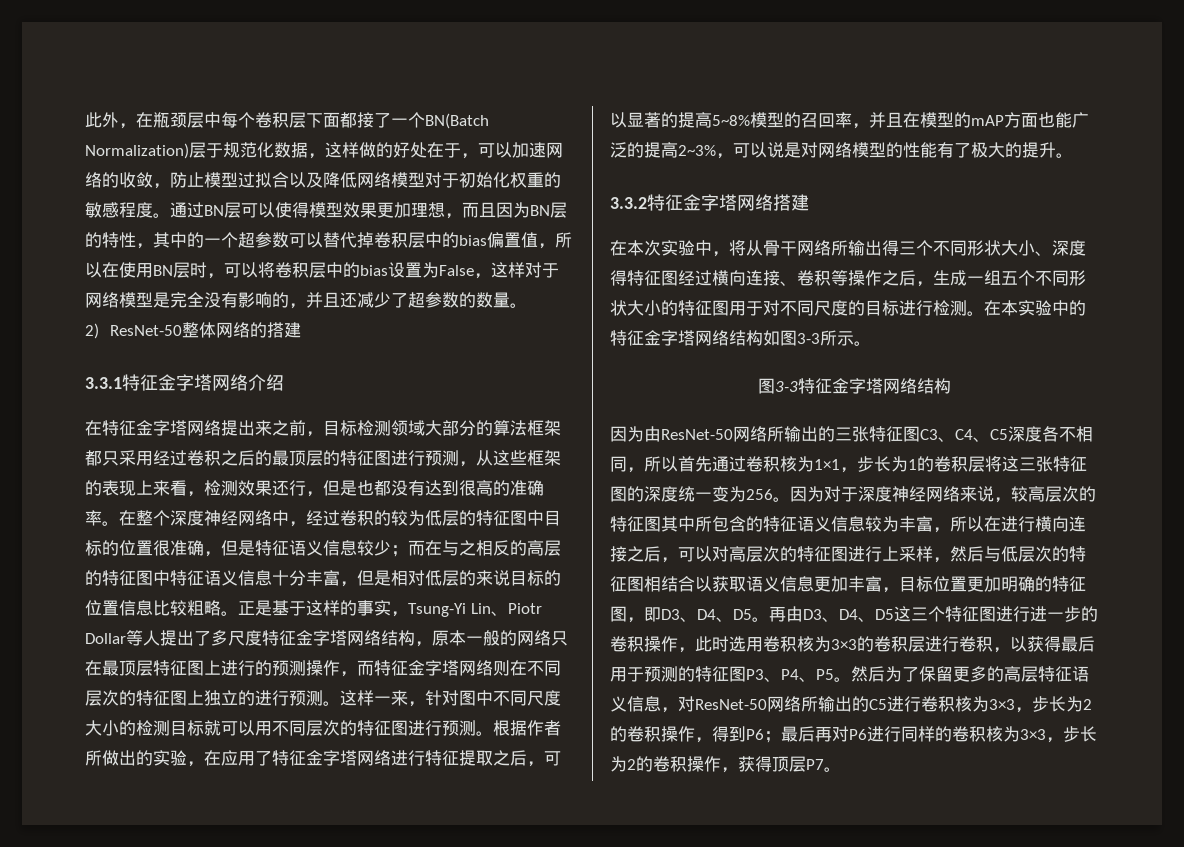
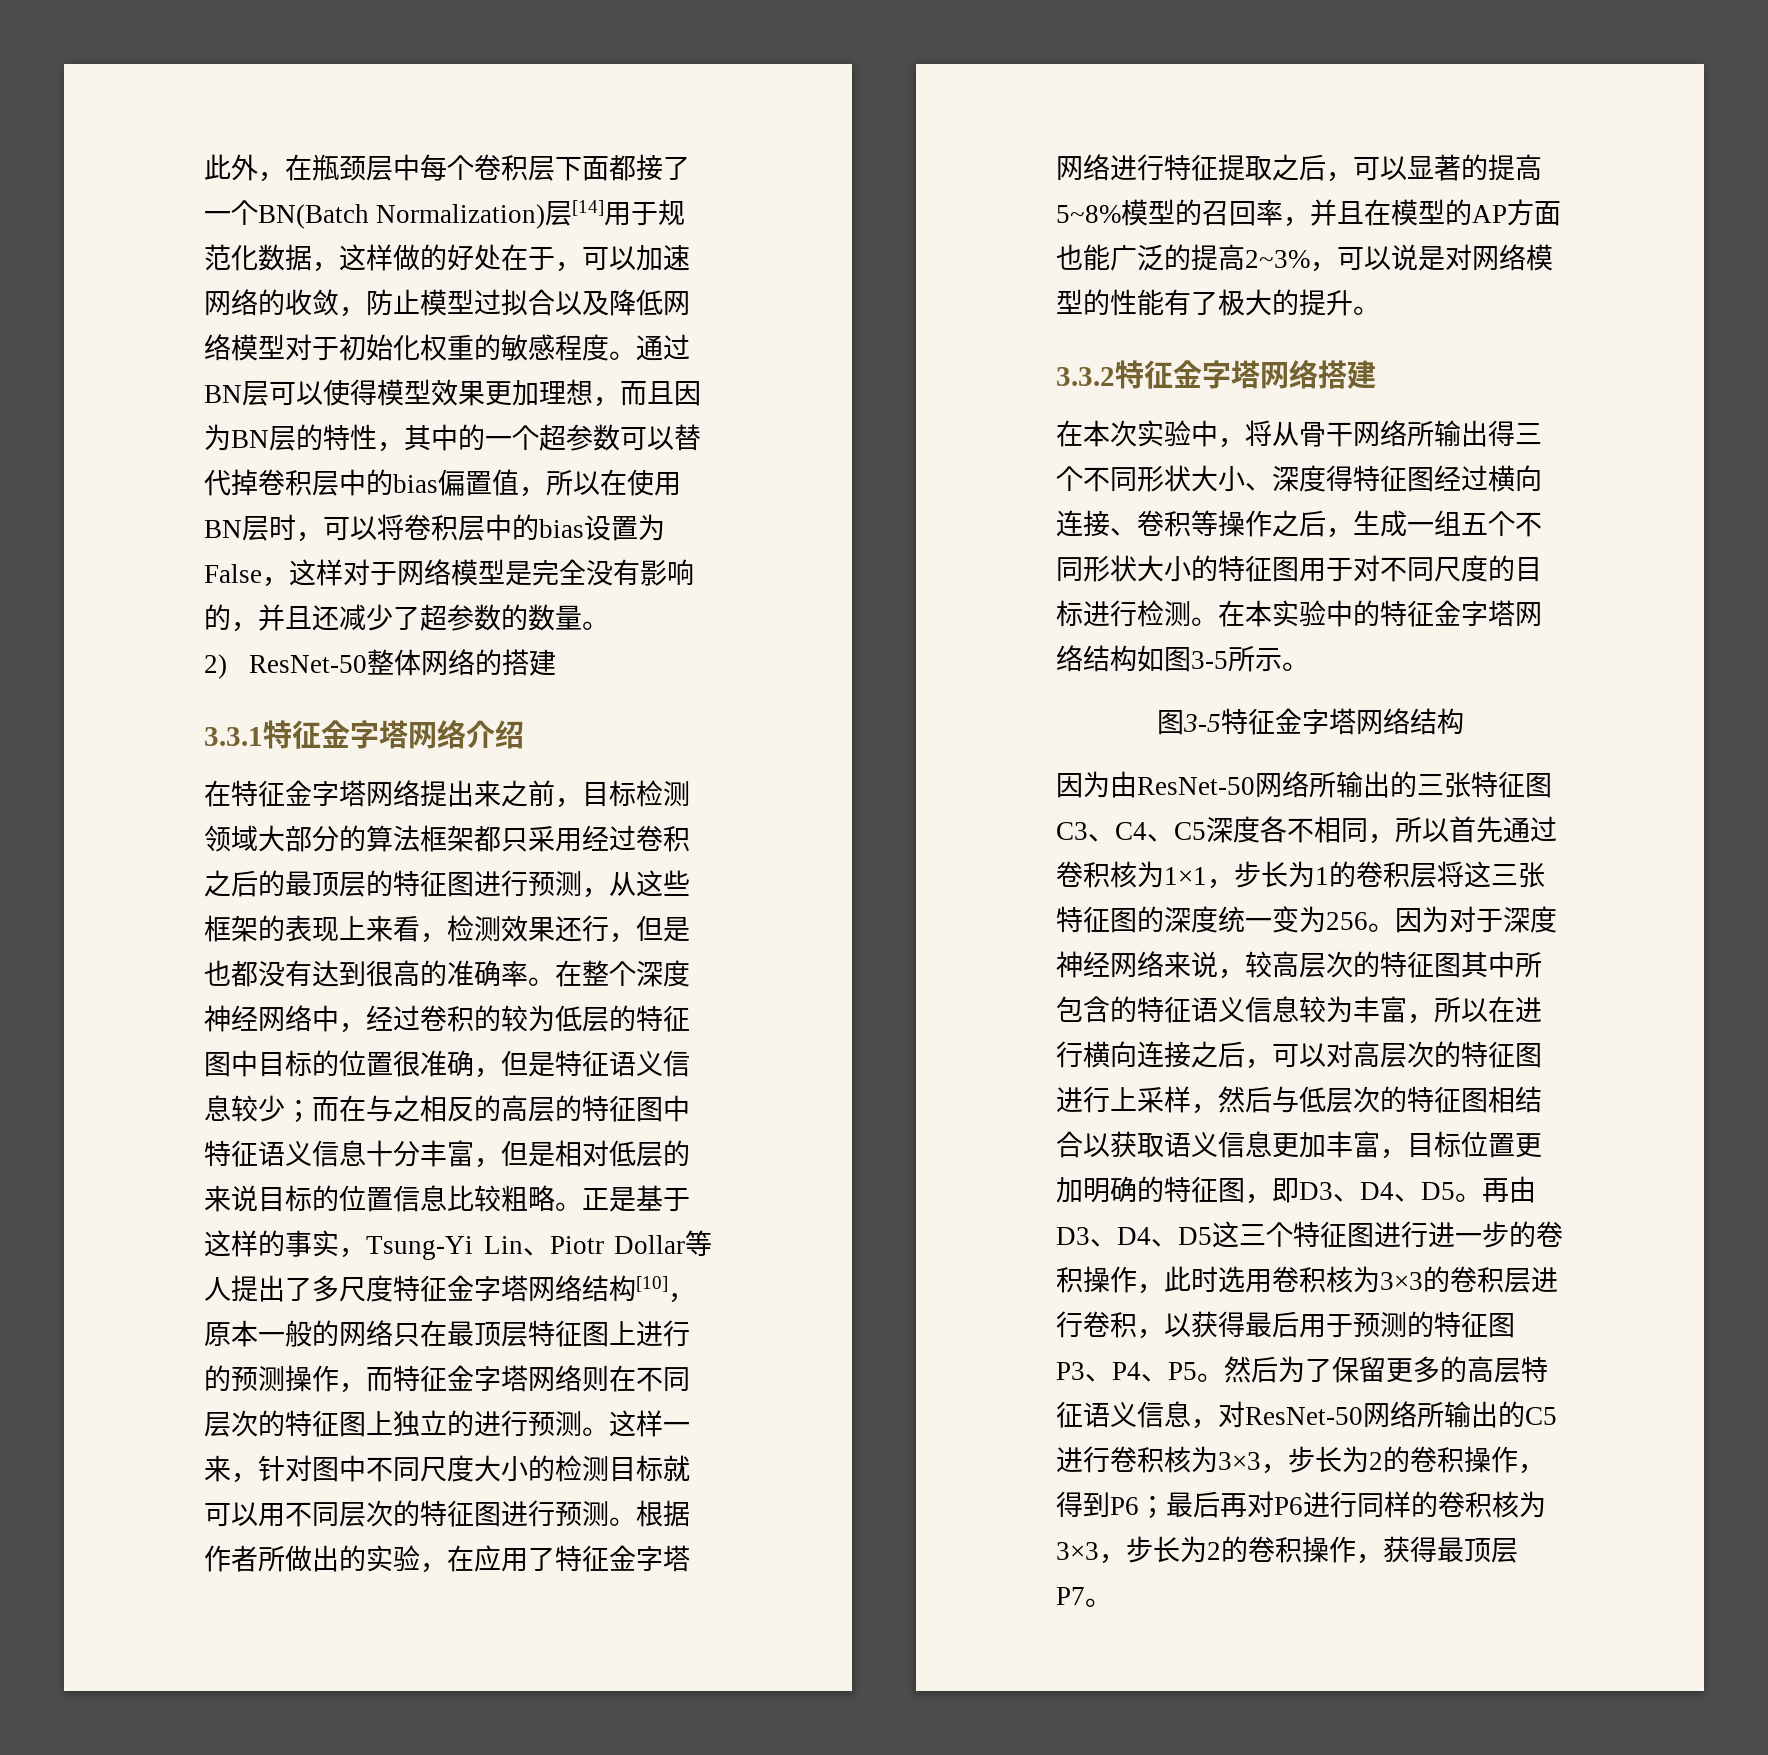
- 此外，在瓶颈层中每个卷积层下面都接了一个BN(Batch Normalization)层于规范化数据，这样做的好处在于，可以加速网络的收敛，防止模型过拟合以及降低网络模型对于初始化权重的敏感程度。
+ 此外，在瓶颈层中每个卷积层下面都接了一个BN(Batch Normalization)层[14]用于规范化数据，这样做的好处在于，可以加速网络的收敛，防止模型过拟合以及降低网络模型对于初始化权重的敏感程度。
- 正是基于这样的事实，Tsung-Yi Lin、Piotr Dollar等人提出了多尺度特征金字塔网络结构，原本一般的网络只在最顶层特征图上进行的预测操作，而特征金字塔网络则在不同层次的特征图上独立的进行预测。
+ 正是基于这样的事实，Tsung-Yi Lin、Piotr Dollar等人提出了多尺度特征金字塔网络结构[10]，原本一般的网络只在最顶层特征图上进行的预测操作，而特征金字塔网络则在不同层次的特征图上独立的进行预测。
- 根据作者所做出的实验，在应用了特征金字塔网络进行特征提取之后，可以显著的提高5~8%模型的召回率，并且在模型的mAP方面也能广泛的提高2~3%，可以说是对网络模型的性能有了极大的提升。
+ 根据作者所做出的实验，在应用了特征金字塔网络进行特征提取之后，可以显著的提高5~8%模型的召回率，并且在模型的AP方面也能广泛的提高2~3%，可以说是对网络模型的性能有了极大的提升。
- 在本实验中的特征金字塔网络结构如图3-3所示。
+ 在本实验中的特征金字塔网络结构如图3-5所示。
- 图3-3特征金字塔网络结构
+ 图3-5特征金字塔网络结构
- 然后为了保留更多的高层特征语义信息，对ResNet-50网络所输出的C5进行卷积核为3×3，步长为2的卷积操作，得到P6；最后再对P6进行同样的卷积核为3×3，步长为2的卷积操作，获得顶层P7。
+ 然后为了保留更多的高层特征语义信息，对ResNet-50网络所输出的C5进行卷积核为3×3，步长为2的卷积操作，得到P6；最后再对P6进行同样的卷积核为3×3，步长为2的卷积操作，获得最顶层P7。

